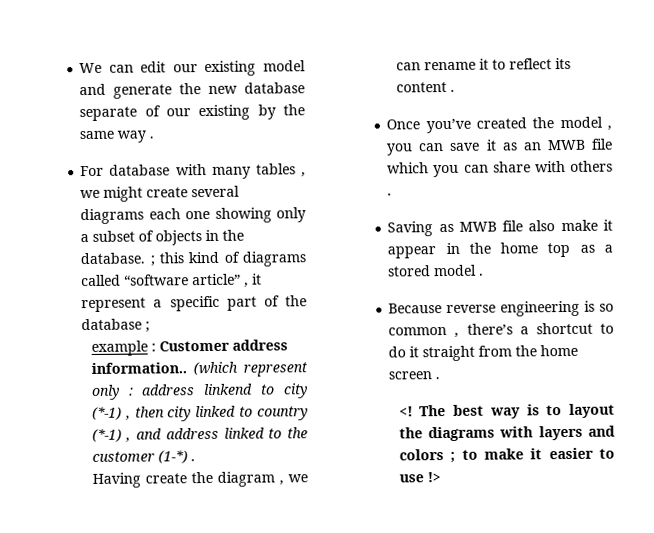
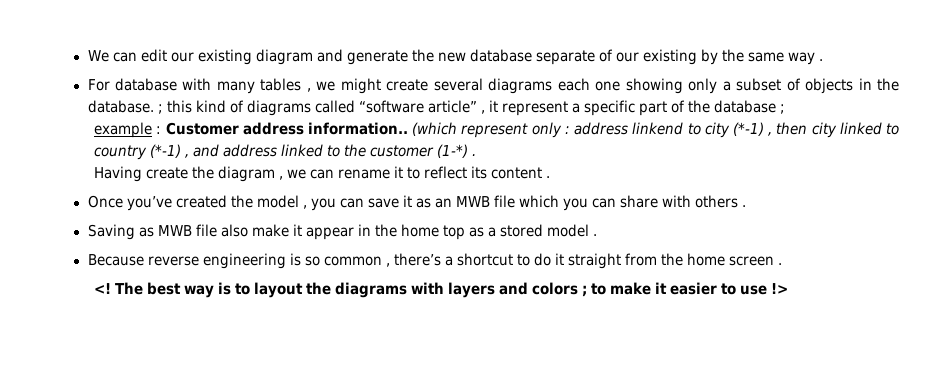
- We can edit our existing model and generate the new database separate of our existing by the same way .
+ We can edit our existing diagram and generate the new database separate of our existing by the same way .

